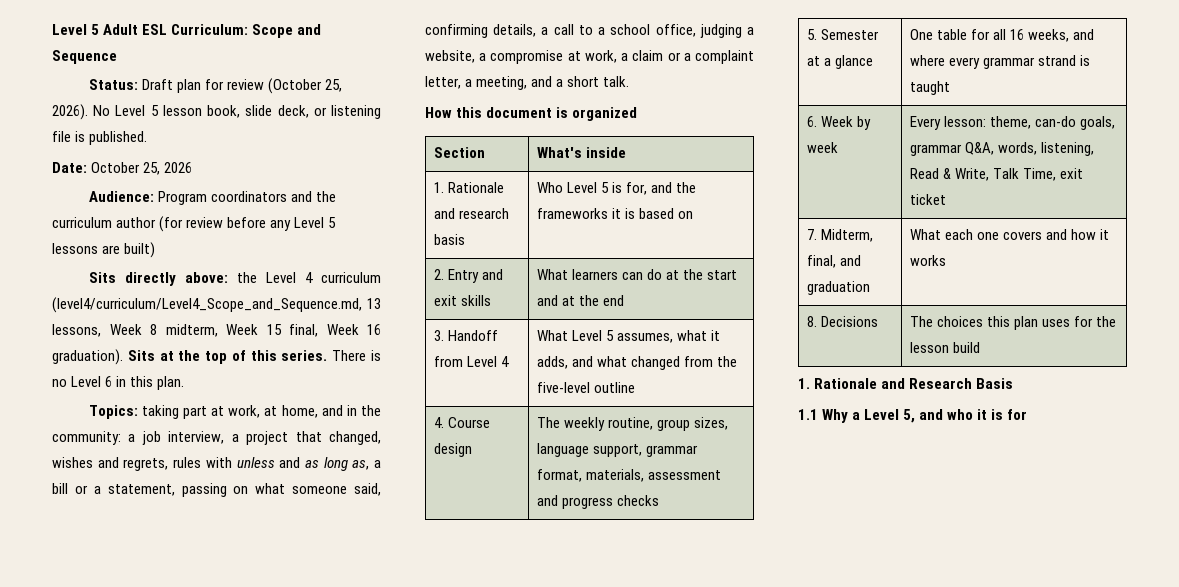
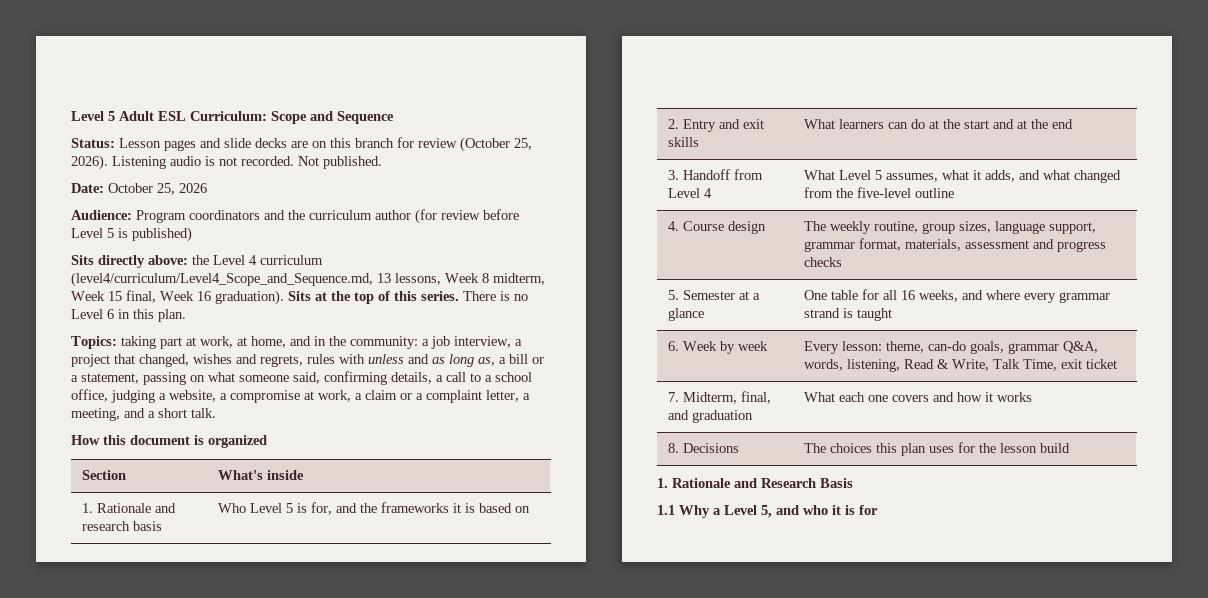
- Status: Draft plan for review (October 25, 2026).
+ Status: Lesson pages and slide decks are on this branch for review (October 25, 2026).
- No Level 5 lesson book, slide deck, or listening file is published.
+ Listening audio is not recorded. Not published.
- Audience: Program coordinators and the curriculum author (for review before any Level 5 lessons are built)
+ Audience: Program coordinators and the curriculum author (for review before Level 5 is published)

